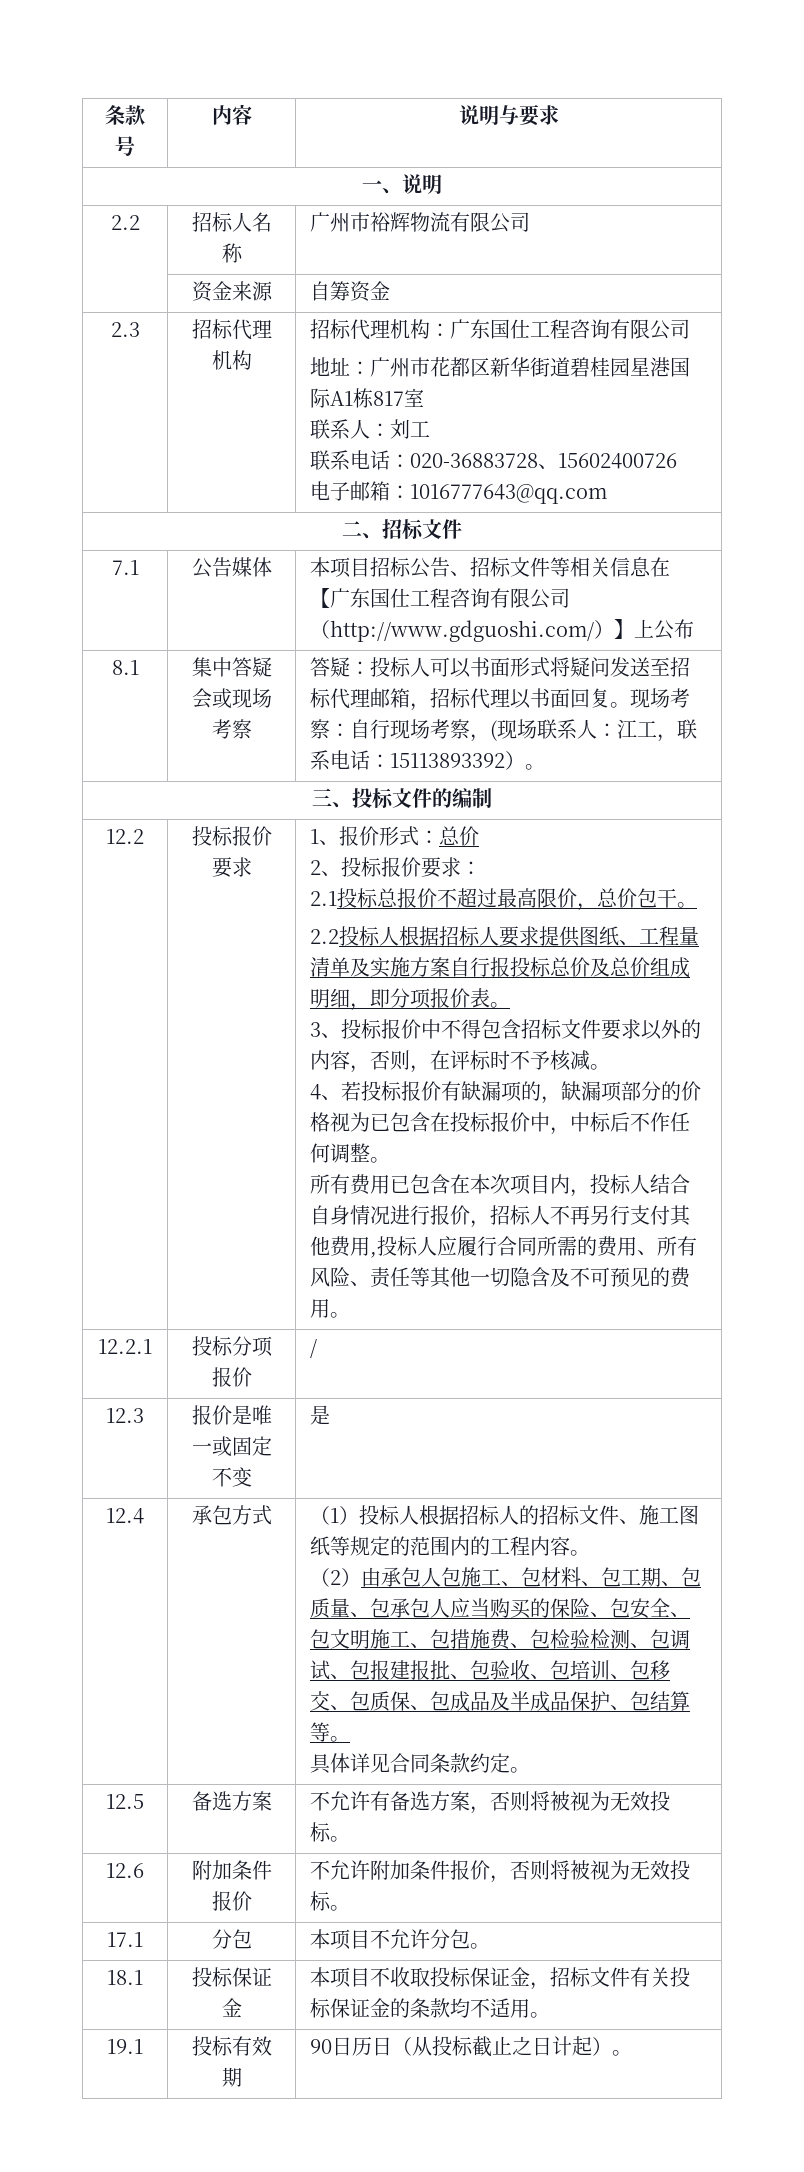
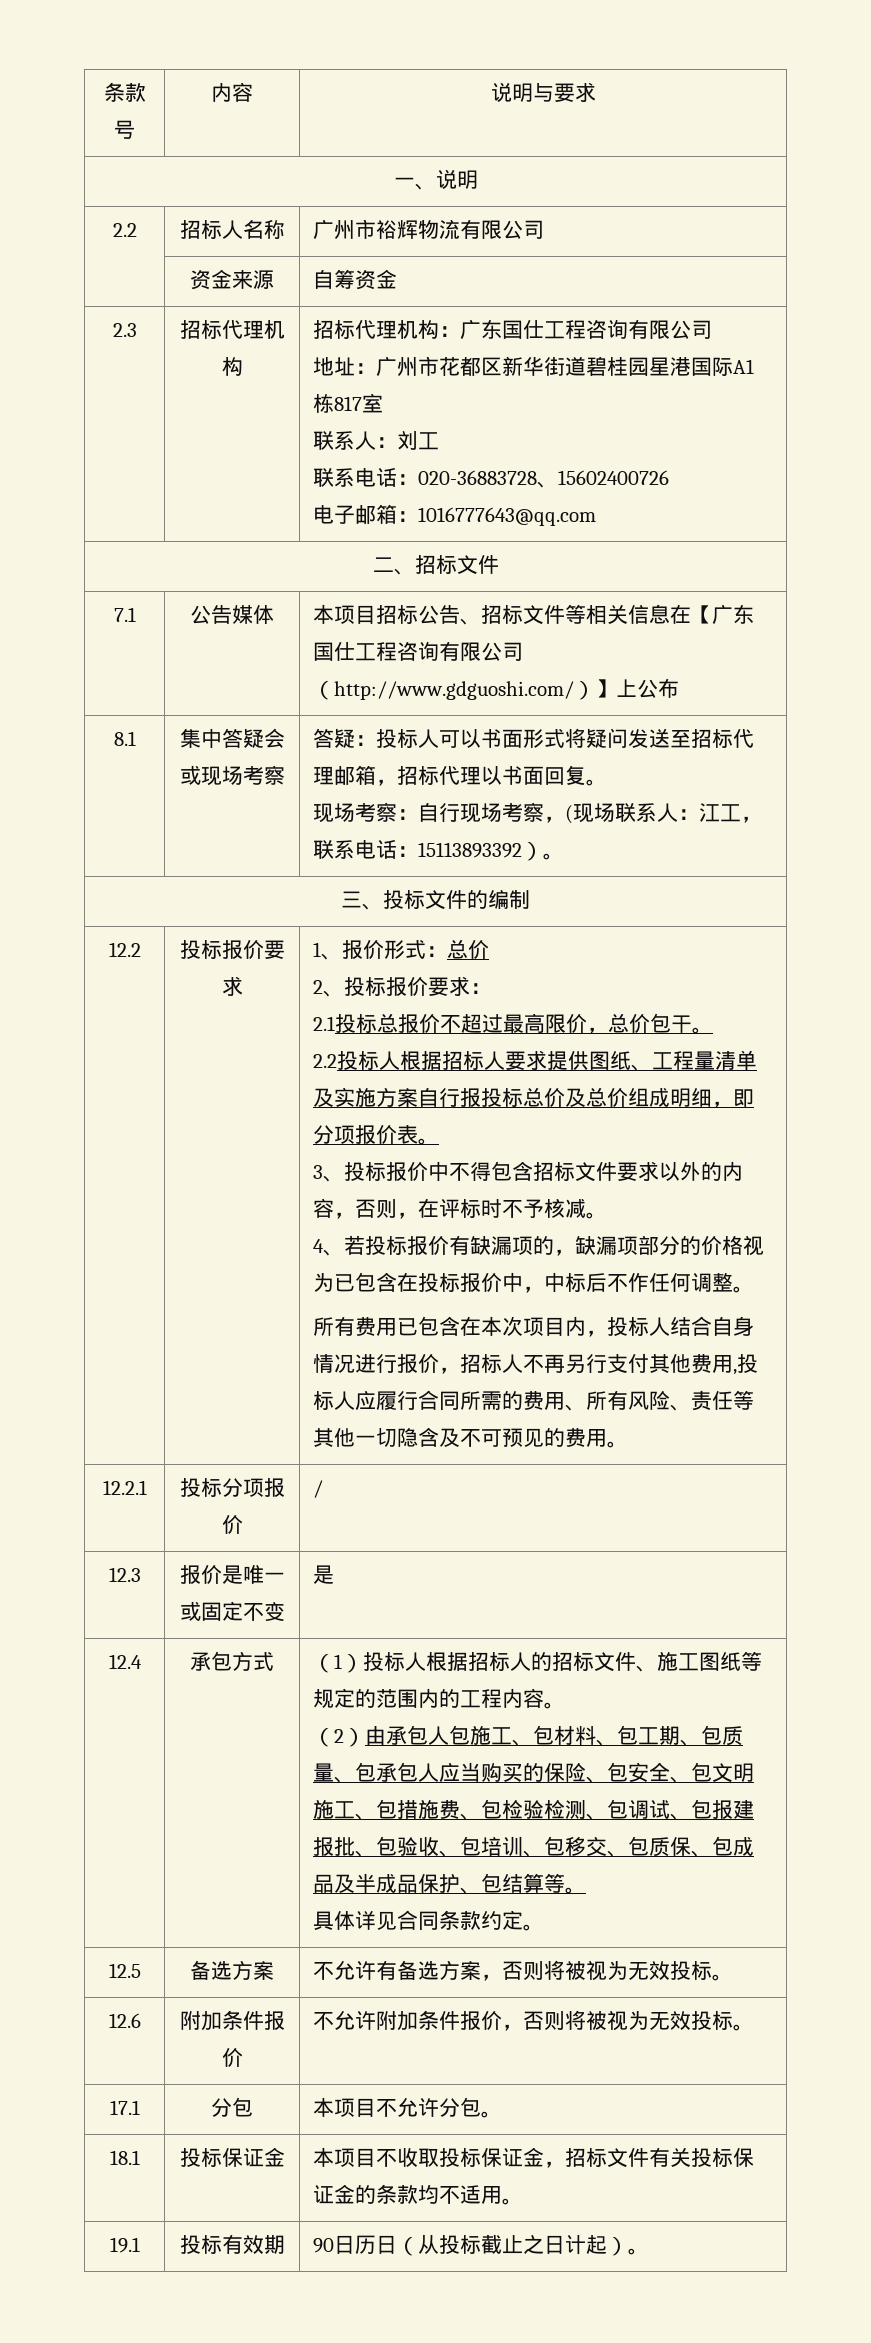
- 8.1 | 集中答疑会或现场考察 | 答疑：投标人可以书面形式将疑问发送至招标代理邮箱，招标代理以书面回复。现场考察：自行现场考察，(现场联系人：江工，联系电话：15113893392）。
+ 8.1 | 集中答疑会或现场考察 | 答疑：投标人可以书面形式将疑问发送至招标代理邮箱，招标代理以书面回复。
+ 现场考察：自行现场考察，(现场联系人：江工，联系电话：15113893392）。

